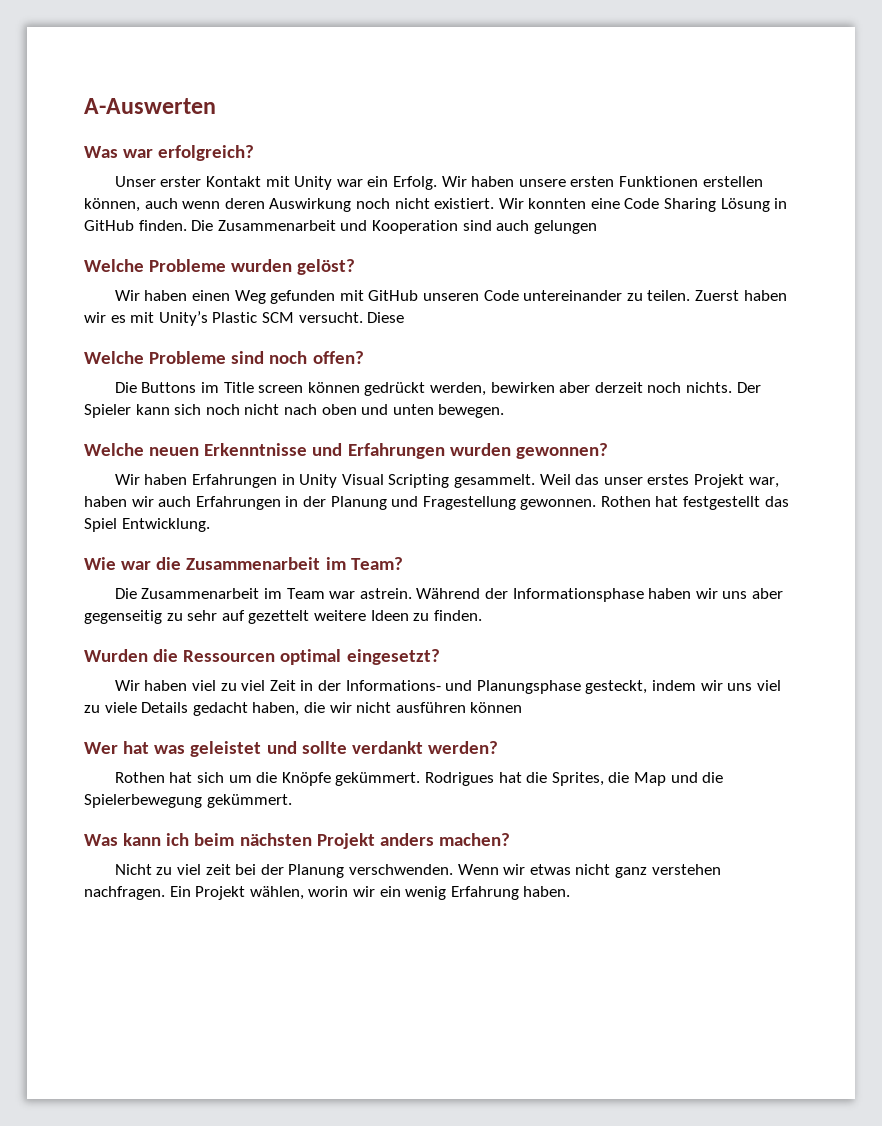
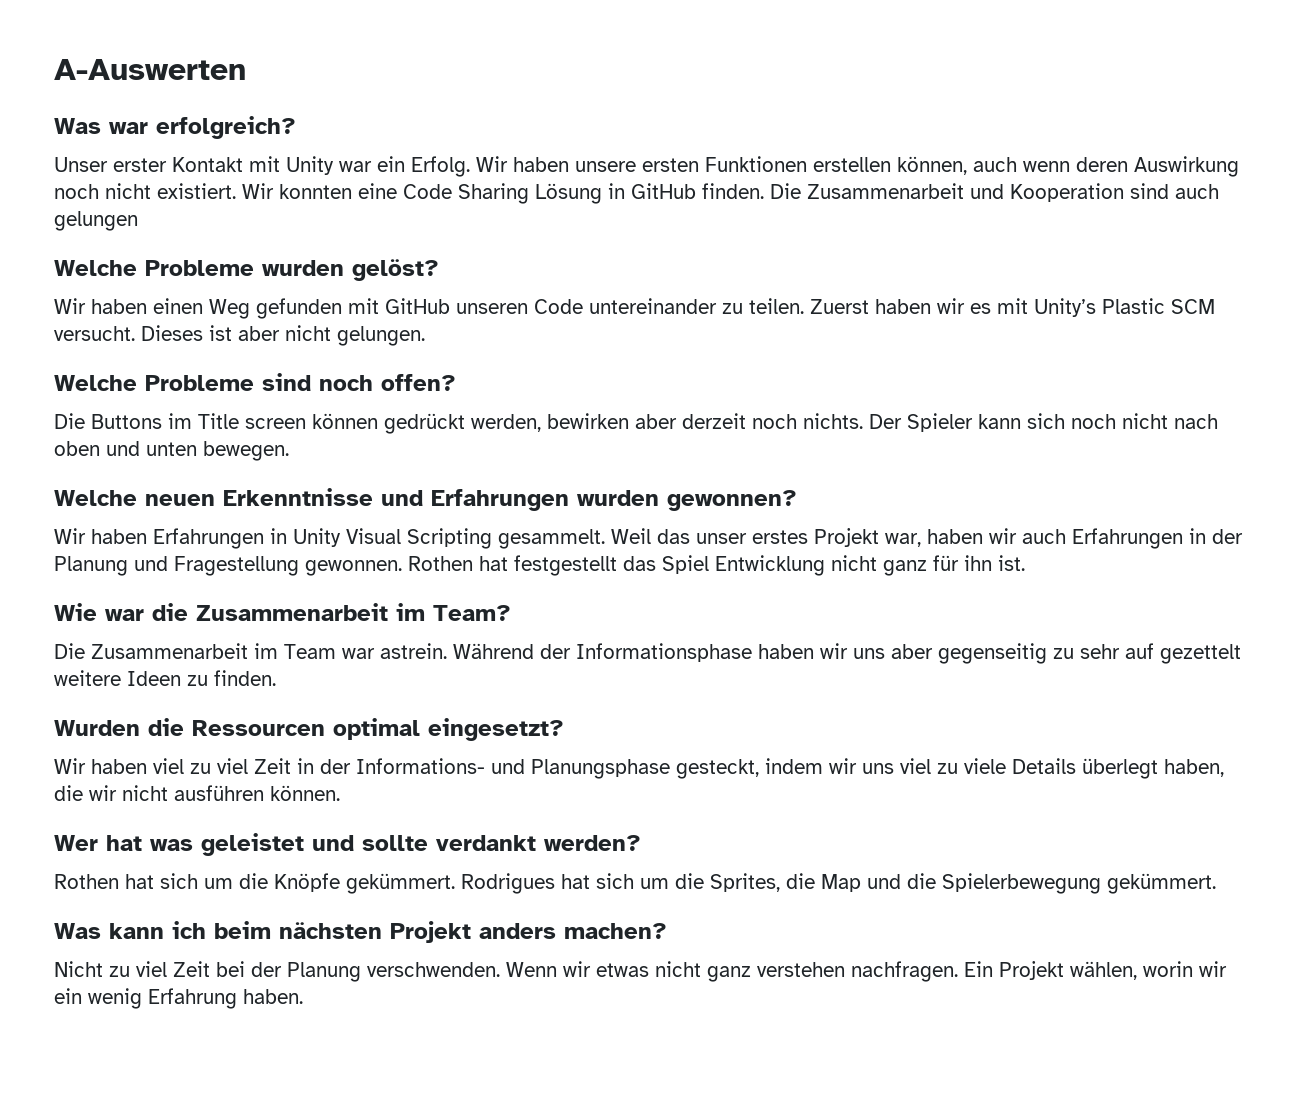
- Diese
+ Dieses ist aber nicht gelungen.
- Rothen hat festgestellt das Spiel Entwicklung.
+ Rothen hat festgestellt das Spiel Entwicklung nicht ganz für ihn ist.
- Wir haben viel zu viel Zeit in der Informations- und Planungsphase gesteckt, indem wir uns viel zu viele Details gedacht haben, die wir nicht ausführen können
+ Wir haben viel zu viel Zeit in der Informations- und Planungsphase gesteckt, indem wir uns viel zu viele Details überlegt haben, die wir nicht ausführen können.
- Rodrigues hat die Sprites, die Map und die Spielerbewegung gekümmert.
+ Rodrigues hat sich um die Sprites, die Map und die Spielerbewegung gekümmert.
- Nicht zu viel zeit bei der Planung verschwenden.
+ Nicht zu viel Zeit bei der Planung verschwenden.

